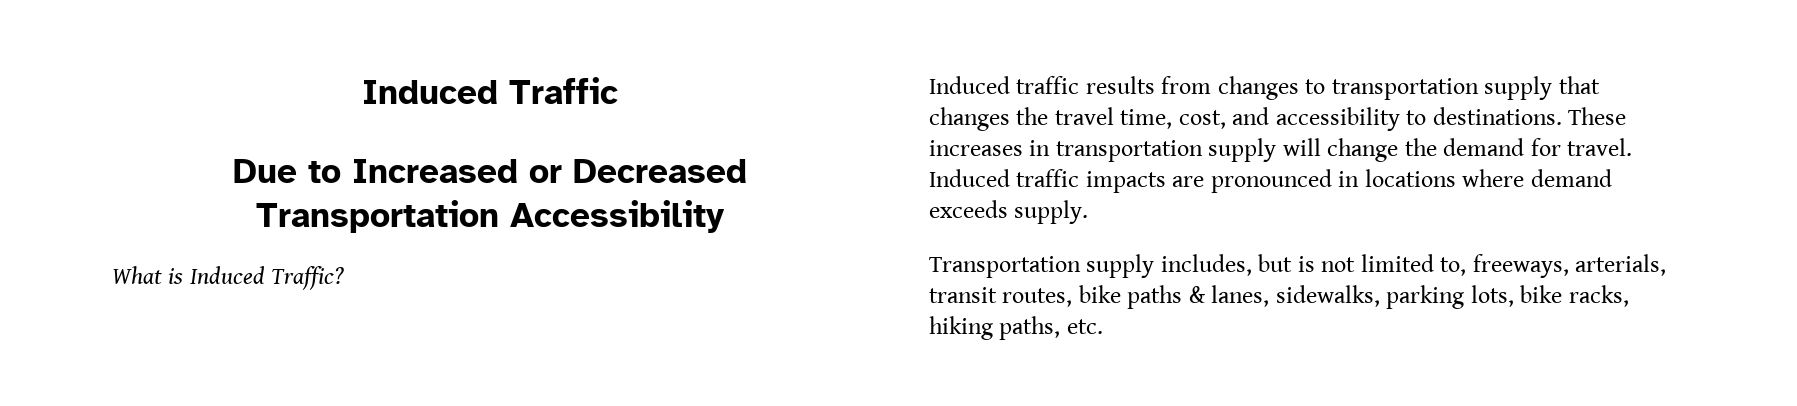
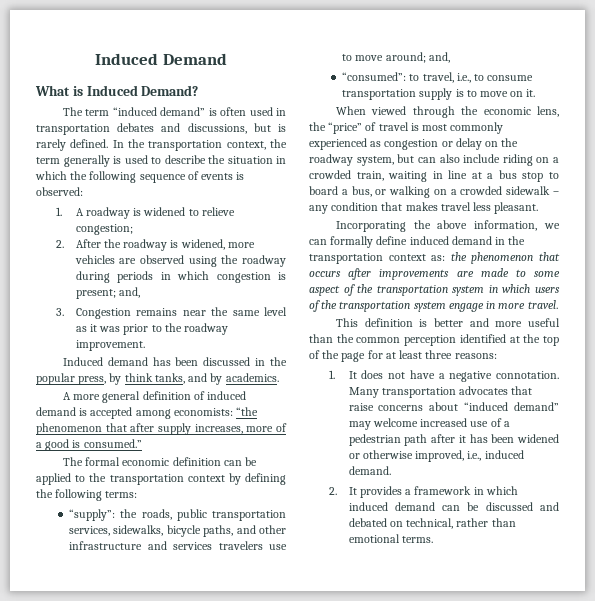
- Induced Traffic
- Due to Increased or Decreased Transportation Accessibility
- What is Induced Traffic?
- Induced traffic results from changes to transportation supply that changes the travel time, cost, and accessibility to destinations. These increases in transportation supply will change the demand for travel. Induced traffic impacts are pronounced in locations where demand exceeds supply.
- Transportation supply includes, but is not limited to, freeways, arterials, transit routes, bike paths & lanes, sidewalks, parking lots, bike racks, hiking paths, etc.
+ Induced Demand
+ What is Induced Demand?
+ The term “induced demand” is often used in transportation debates and discussions, but is rarely defined. In the transportation context, the term generally is used to describe the situation in which the following sequence of events is observed:
+ 1. A roadway is widened to relieve congestion;
+ 2. After the roadway is widened, more vehicles are observed using the roadway during periods in which congestion is present; and,
+ 3. Congestion remains near the same level as it was prior to the roadway improvement.
+ Induced demand has been discussed in the popular press, by think tanks, and by academics.
+ A more general definition of induced demand is accepted among economists: “the phenomenon that after supply increases, more of a good is consumed.”
+ The formal economic definition can be applied to the transportation context by defining the following terms:
+ “supply”: the roads, public transportation services, sidewalks, bicycle paths, and other infrastructure and services travelers use to move around; and,
+ “consumed”: to travel, i.e., to consume transportation supply is to move on it.
+ When viewed through the economic lens, the “price” of travel is most commonly experienced as congestion or delay on the roadway system, but can also include riding on a crowded train, waiting in line at a bus stop to board a bus, or walking on a crowded sidewalk – any condition that makes travel less pleasant.
+ Incorporating the above information, we can formally define induced demand in the transportation context as: the phenomenon that occurs after improvements are made to some aspect of the transportation system in which users of the transportation system engage in more travel.
+ This definition is better and more useful than the common perception identified at the top of the page for at least three reasons:
+ 1. It does not have a negative connotation. Many transportation advocates that raise concerns about “induced demand” may welcome increased use of a pedestrian path after it has been widened or otherwise improved, i.e., induced demand.
+ 2. It provides a framework in which induced demand can be discussed and debated on technical, rather than emotional terms.

